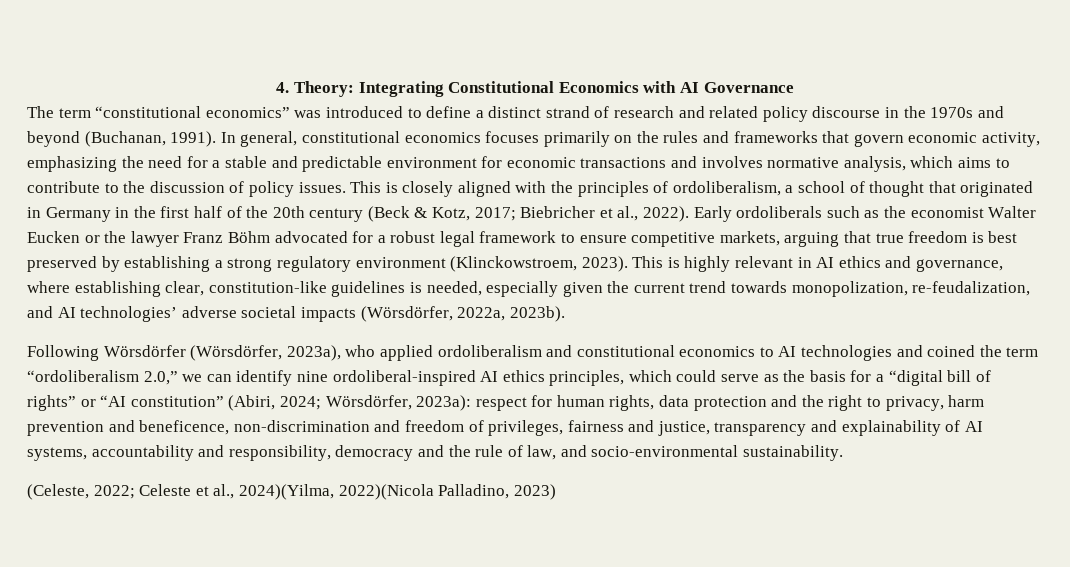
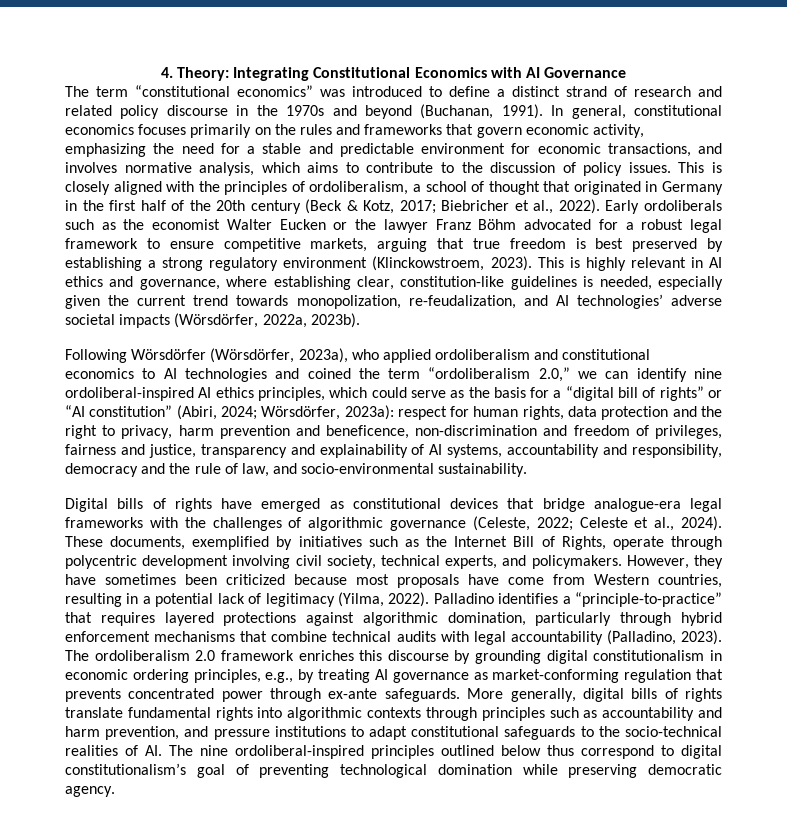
- In general, constitutional economics focuses primarily on the rules and frameworks that govern economic activity, emphasizing the need for a stable and predictable environment for economic transactions and involves normative analysis, which aims to contribute to the discussion of policy issues.
+ In general, constitutional economics focuses primarily on the rules and frameworks that govern economic activity, emphasizing the need for a stable and predictable environment for economic transactions, and involves normative analysis, which aims to contribute to the discussion of policy issues.
- (Celeste, 2022; Celeste et al., 2024)(Yilma, 2022)(Nicola Palladino, 2023)
+ Digital bills of rights have emerged as constitutional devices that bridge analogue-era legal frameworks with the challenges of algorithmic governance (Celeste, 2022; Celeste et al., 2024). These documents, exemplified by initiatives such as the Internet Bill of Rights, operate through polycentric development involving civil society, technical experts, and policymakers. However, they have sometimes been criticized because most proposals have come from Western countries, resulting in a potential lack of legitimacy (Yilma, 2022). Palladino identifies a “principle-to-practice” that requires layered protections against algorithmic domination, particularly through hybrid enforcement mechanisms that combine technical audits with legal accountability (Palladino, 2023). The ordoliberalism 2.0 framework enriches this discourse by grounding digital constitutionalism in economic ordering principles, e.g., by treating AI governance as market-conforming regulation that prevents concentrated power through ex-ante safeguards. More generally, digital bills of rights translate fundamental rights into algorithmic contexts through principles such as accountability and harm prevention, and pressure institutions to adapt constitutional safeguards to the socio-technical realities of AI. The nine ordoliberal-inspired principles outlined below thus correspond to digital constitutionalism’s goal of preventing technological domination while preserving democratic agency.

